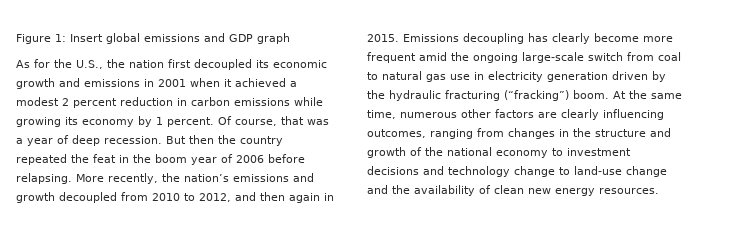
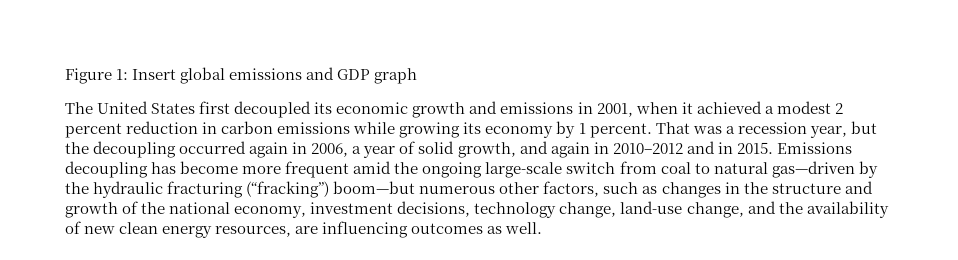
- As for the U.S., the nation first decoupled its economic growth and emissions in 2001 when it achieved a modest 2 percent reduction in carbon emissions while growing its economy by 1 percent.
+ The United States first decoupled its economic growth and emissions in 2001, when it achieved a modest 2 percent reduction in carbon emissions while growing its economy by 1 percent.
- Of course, that was a year of deep recession. But then the country repeated the feat in the boom year of 2006 before relapsing. More recently, the nation’s emissions and growth decoupled from 2010 to 2012, and then again in 2015.
+ That was a recession year, but the decoupling occurred again in 2006, a year of solid growth, and again in 2010–2012 and in 2015.
- Emissions decoupling has clearly become more frequent amid the ongoing large-scale switch from coal to natural gas use in electricity generation driven by the hydraulic fracturing (“fracking”) boom. At the same time, numerous other factors are clearly influencing outcomes, ranging from changes in the structure and growth of the national economy to investment decisions and technology change to land-use change and the availability of clean new energy resources.
+ Emissions decoupling has become more frequent amid the ongoing large-scale switch from coal to natural gas—driven by the hydraulic fracturing (“fracking”) boom—but numerous other factors, such as changes in the structure and growth of the national economy, investment decisions, technology change, land-use change, and the availability of new clean energy resources, are influencing outcomes as well.

